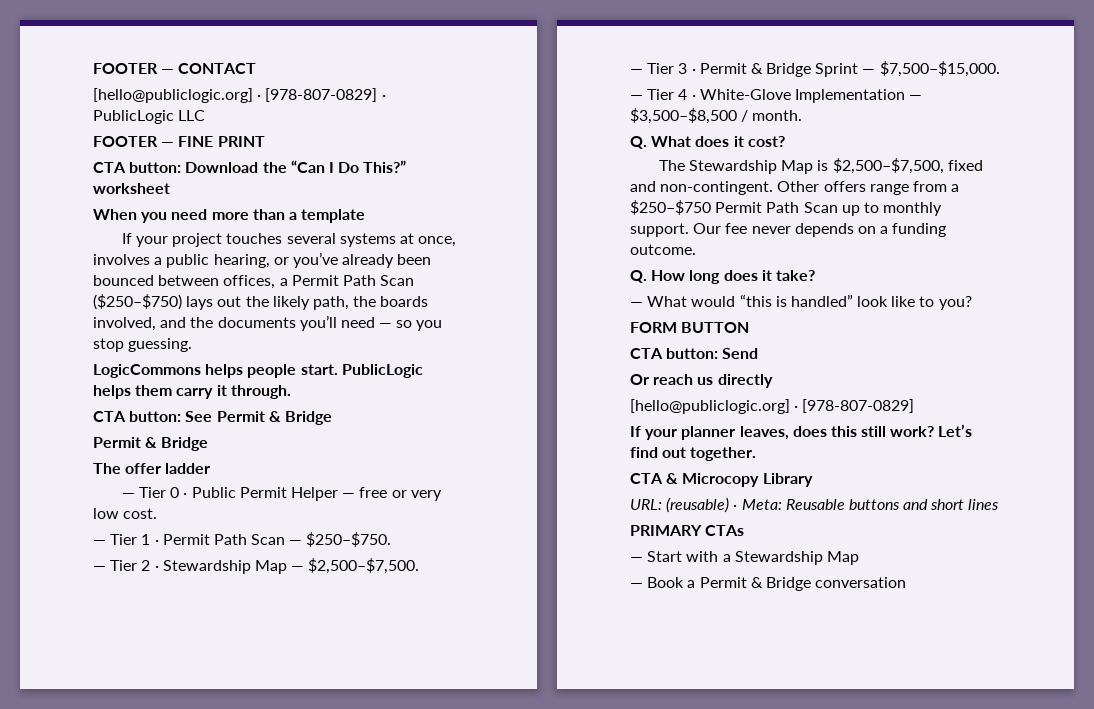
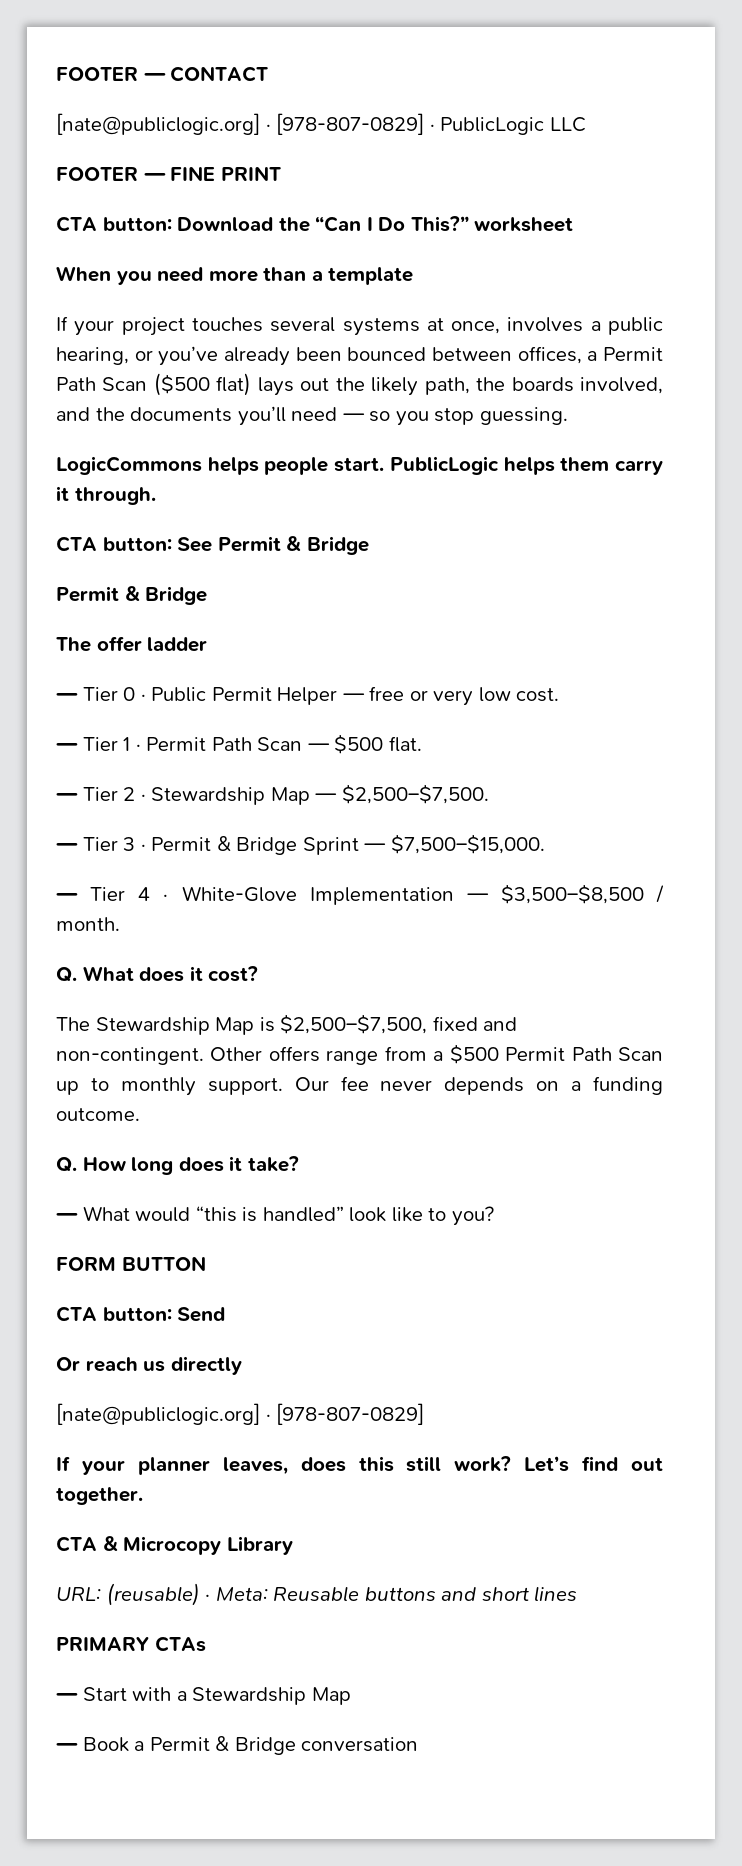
- [hello@publiclogic.org] · [978-807-0829] · PublicLogic LLC
+ [nate@publiclogic.org] · [978-807-0829] · PublicLogic LLC
- If your project touches several systems at once, involves a public hearing, or you’ve already been bounced between offices, a Permit Path Scan ($250–$750) lays out the likely path, the boards involved, and the documents you’ll need — so you stop guessing.
+ If your project touches several systems at once, involves a public hearing, or you’ve already been bounced between offices, a Permit Path Scan ($500 flat) lays out the likely path, the boards involved, and the documents you’ll need — so you stop guessing.
- — Tier 1 · Permit Path Scan — $250–$750.
+ — Tier 1 · Permit Path Scan — $500 flat.
- Other offers range from a $250–$750 Permit Path Scan up to monthly support.
+ Other offers range from a $500 Permit Path Scan up to monthly support.
  Or reach us directly
- [hello@publiclogic.org] · [978-807-0829]
+ [nate@publiclogic.org] · [978-807-0829]

